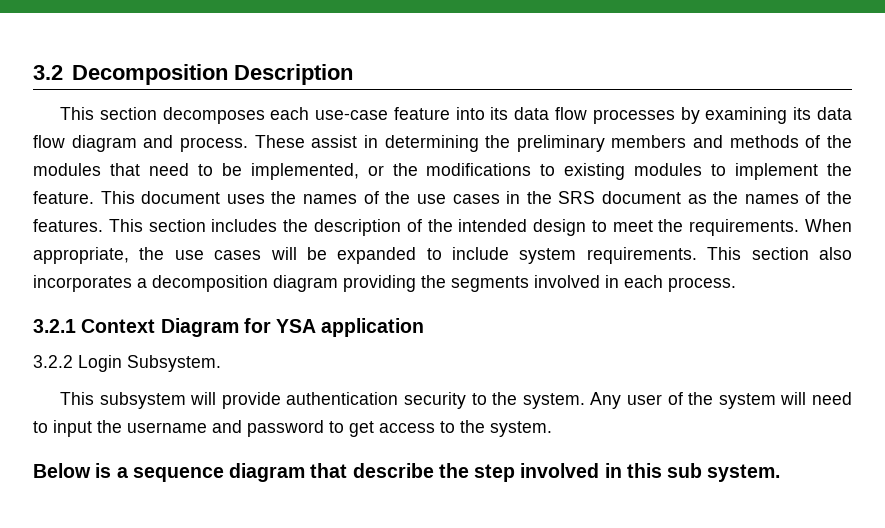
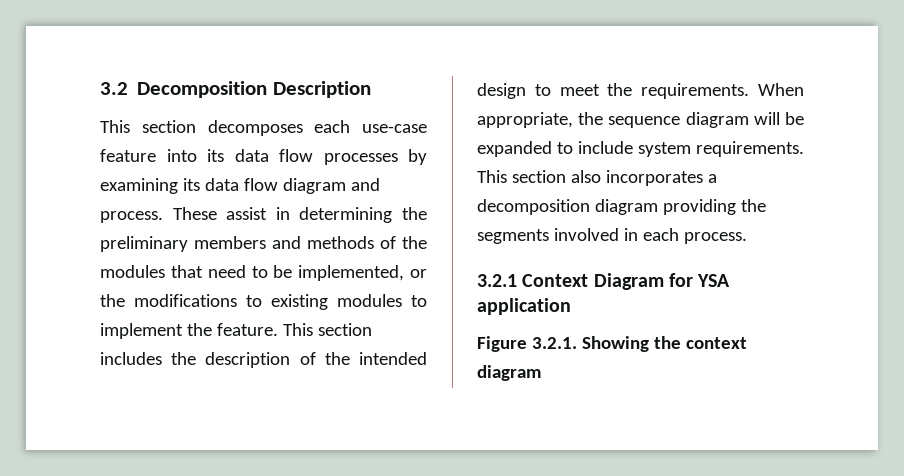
- This document uses the names of the use cases in the SRS document as the names of the features. This section includes the description of the intended design to meet the requirements.
+ This section includes the description of the intended design to meet the requirements.
- When appropriate, the use cases will be expanded to include system requirements.
+ When appropriate, the sequence diagram will be expanded to include system requirements.
- 3.2.2 Login Subsystem.
- This subsystem will provide authentication security to the system. Any user of the system will need to input the username and password to get access to the system.
- Below is a sequence diagram that describe the step involved in this sub system.
+ Figure 3.2.1. Showing the context diagram

